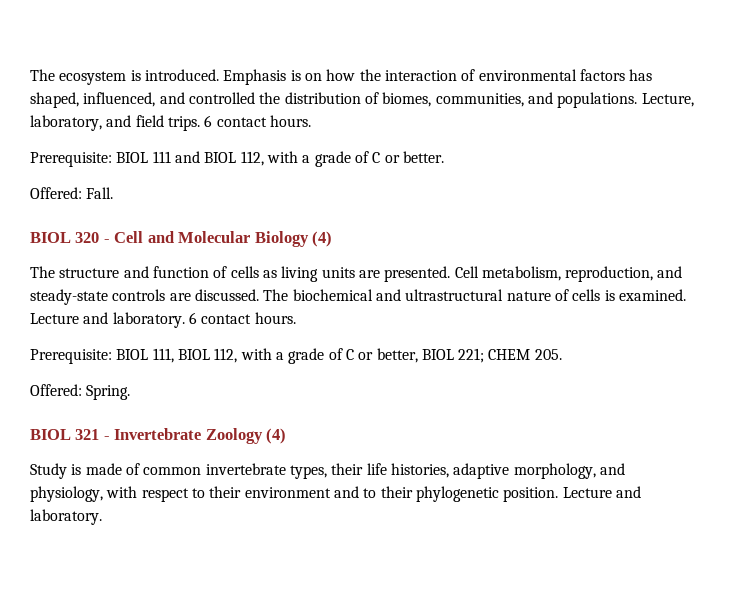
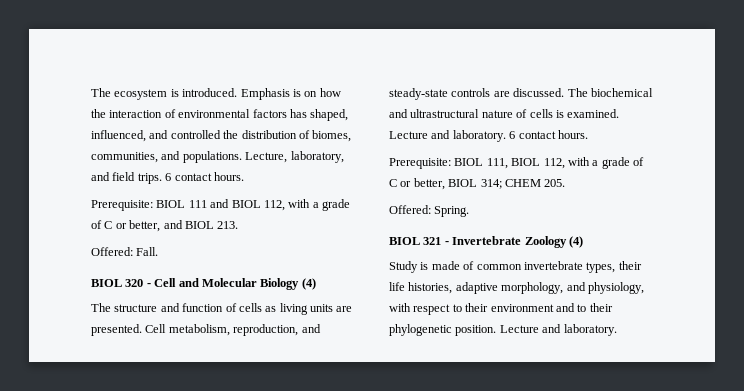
- Prerequisite: BIOL 111 and BIOL 112, with a grade of C or better.
+ Prerequisite: BIOL 111 and BIOL 112, with a grade of C or better, and BIOL 213.
- Prerequisite: BIOL 111, BIOL 112, with a grade of C or better, BIOL 221; CHEM 205.
+ Prerequisite: BIOL 111, BIOL 112, with a grade of C or better, BIOL 314; CHEM 205.

